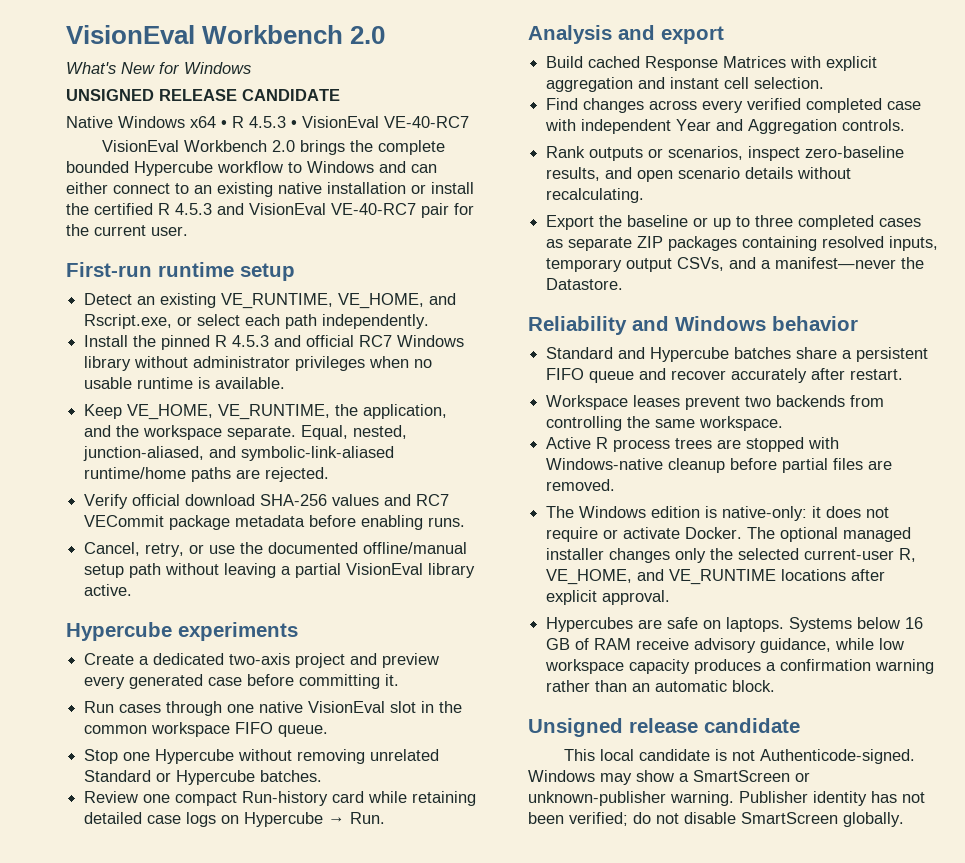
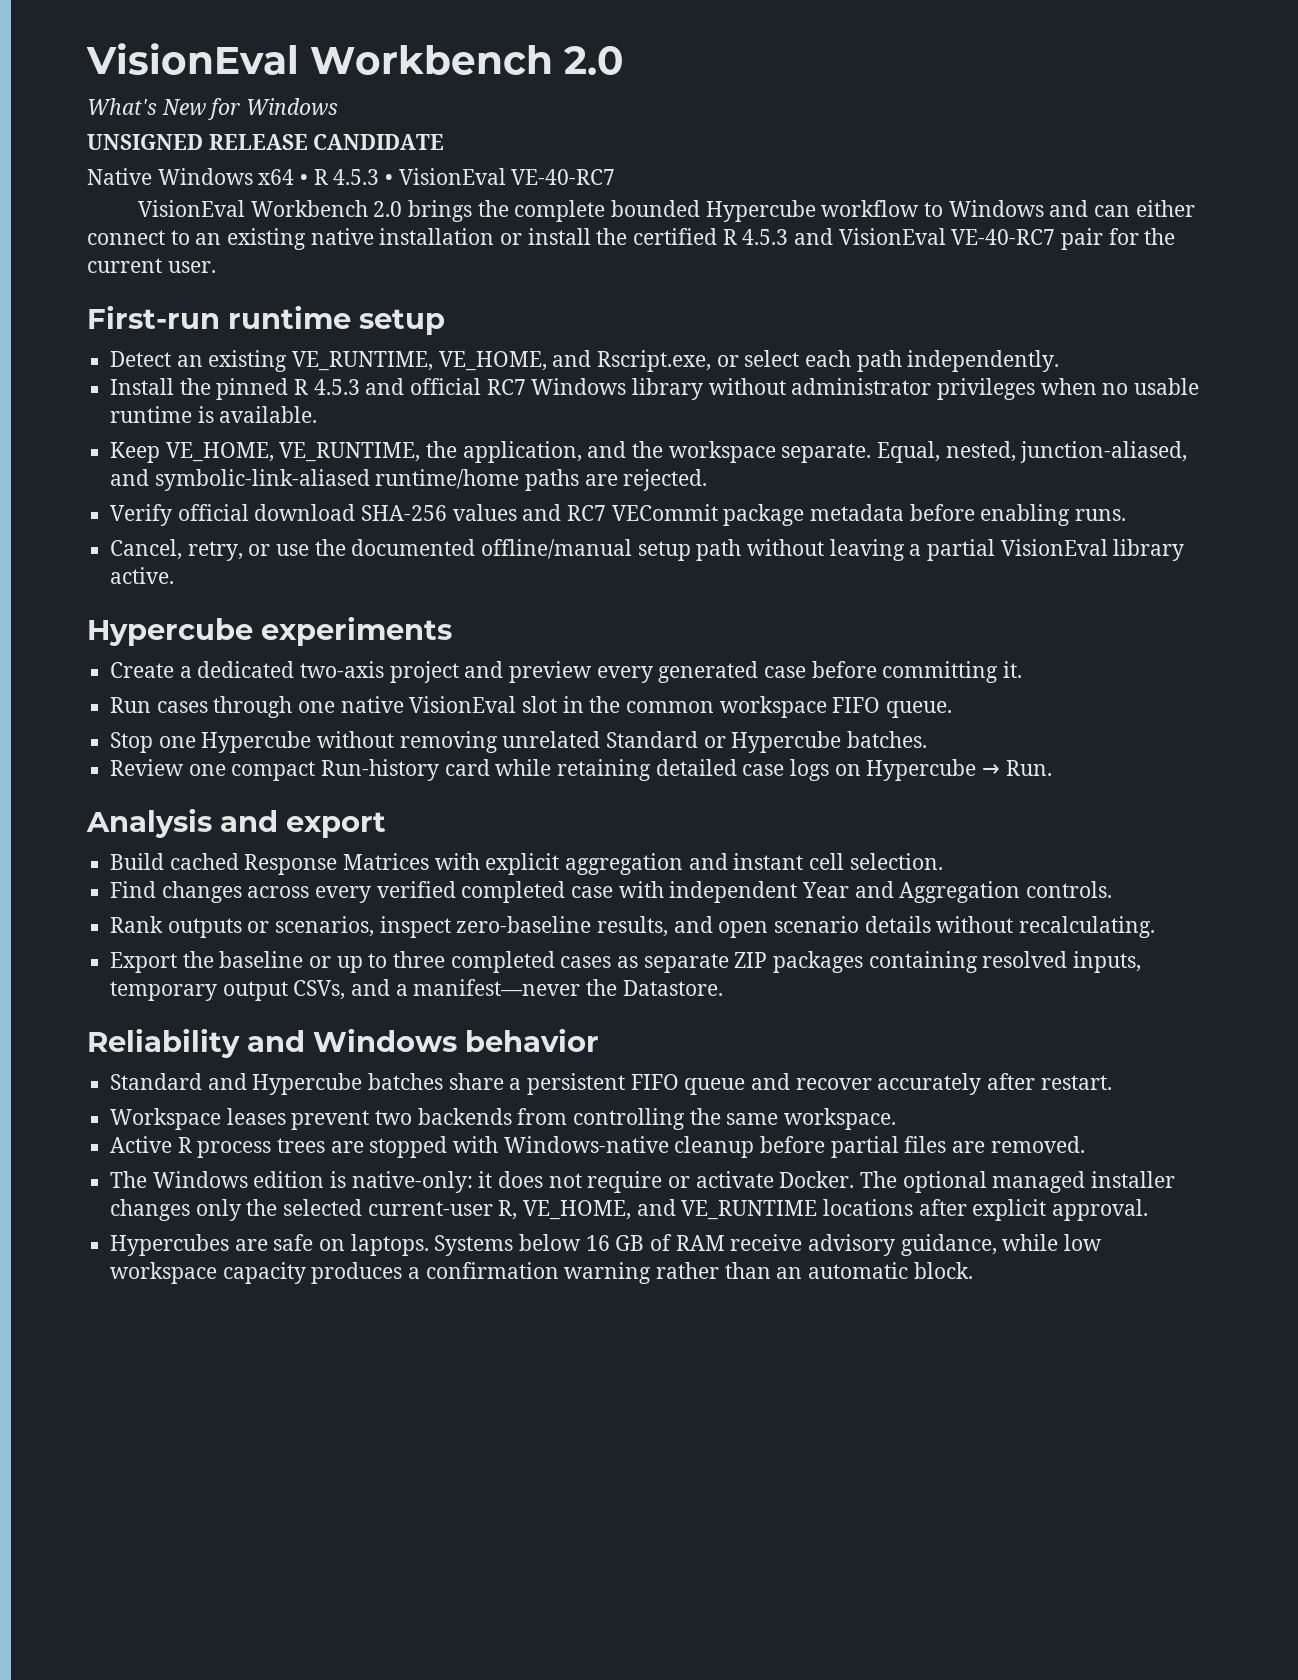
- Unsigned release candidate
- This local candidate is not Authenticode-signed. Windows may show a SmartScreen or unknown-publisher warning. Publisher identity has not been verified; do not disable SmartScreen globally.

